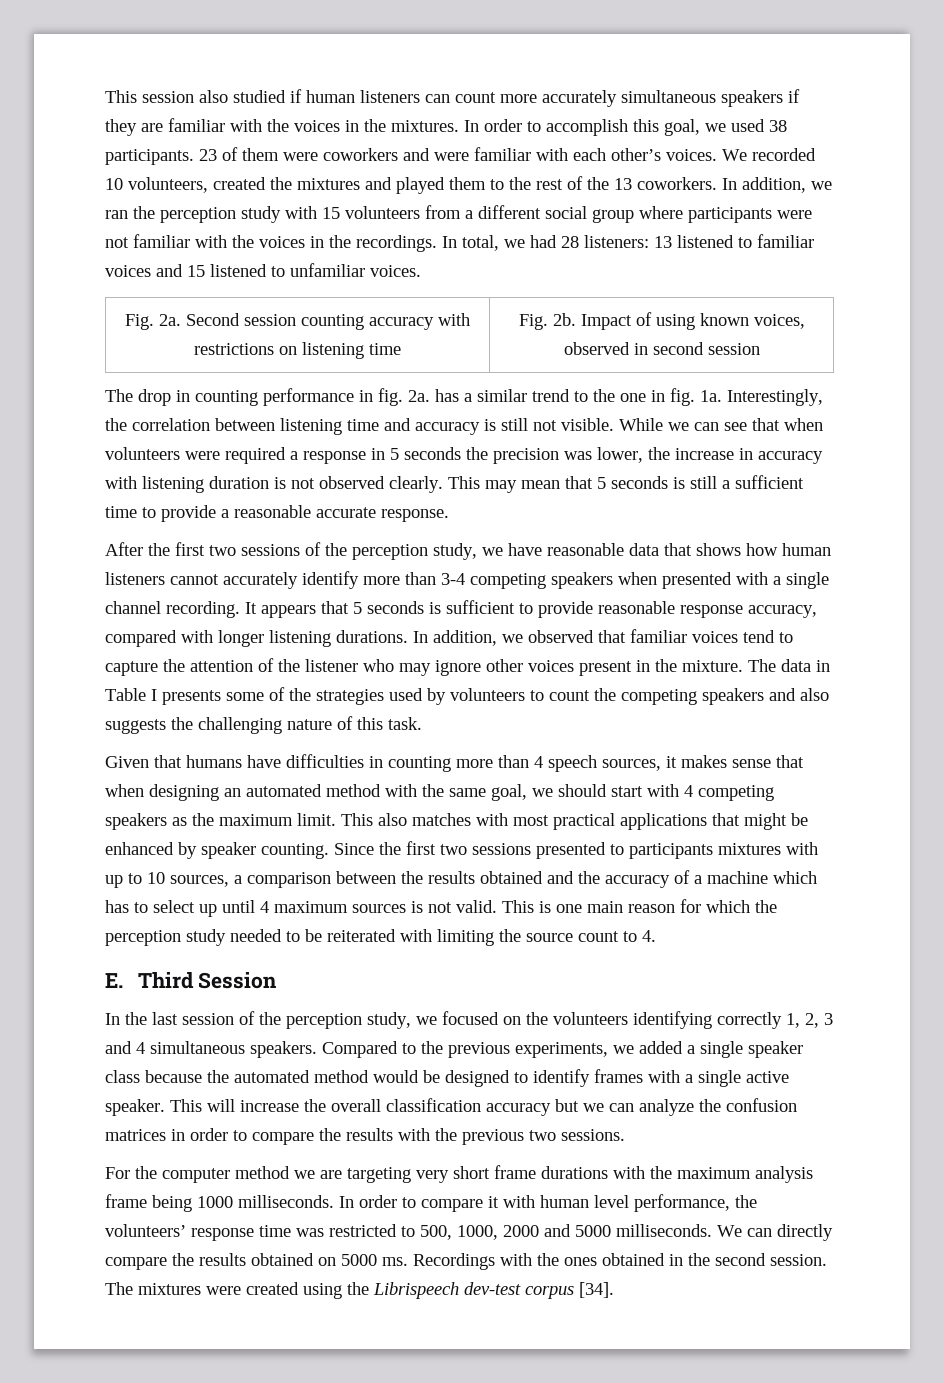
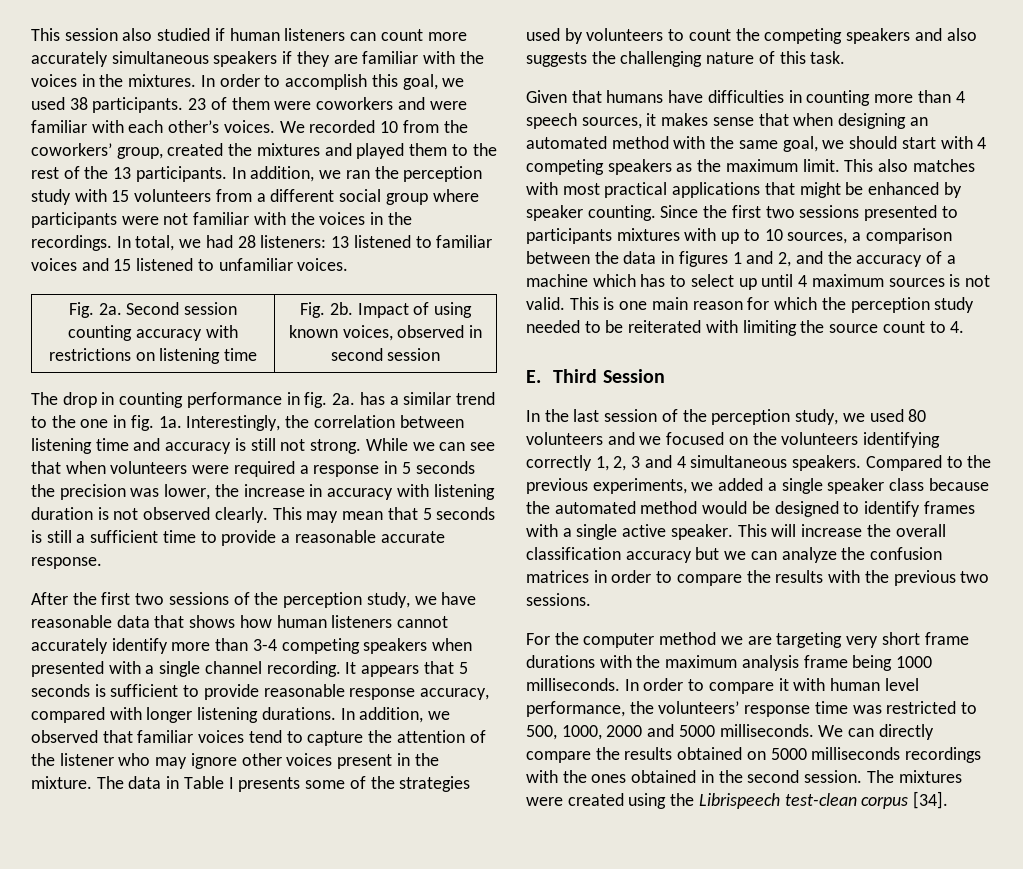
- We recorded 10 volunteers, created the mixtures and played them to the rest of the 13 coworkers.
+ We recorded 10 from the coworkers’ group, created the mixtures and played them to the rest of the 13 participants.
- Interestingly, the correlation between listening time and accuracy is still not visible.
+ Interestingly, the correlation between listening time and accuracy is still not strong.
- Since the first two sessions presented to participants mixtures with up to 10 sources, a comparison between the results obtained and the accuracy of a machine which has to select up until 4 maximum sources is not valid.
+ Since the first two sessions presented to participants mixtures with up to 10 sources, a comparison between the data in figures 1 and 2, and the accuracy of a machine which has to select up until 4 maximum sources is not valid.
- In the last session of the perception study, we focused on the volunteers identifying correctly 1, 2, 3 and 4 simultaneous speakers.
+ In the last session of the perception study, we used 80 volunteers and we focused on the volunteers identifying correctly 1, 2, 3 and 4 simultaneous speakers.
- We can directly compare the results obtained on 5000 ms. Recordings with the ones obtained in the second session.
+ We can directly compare the results obtained on 5000 milliseconds recordings with the ones obtained in the second session.
- The mixtures were created using the Librispeech dev-test corpus [34].
+ The mixtures were created using the Librispeech test-clean corpus [34].

